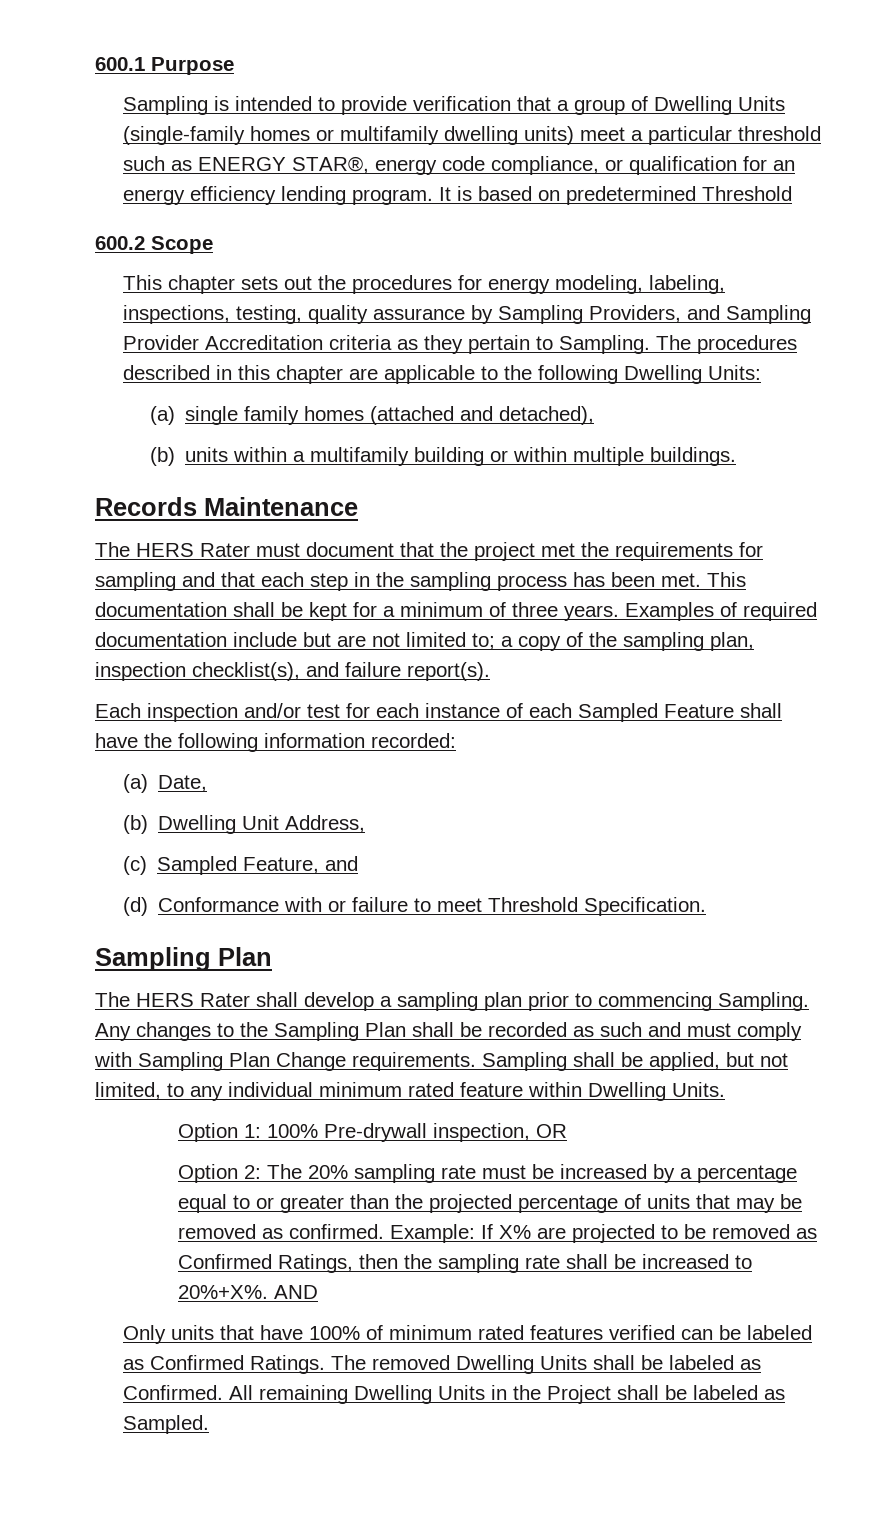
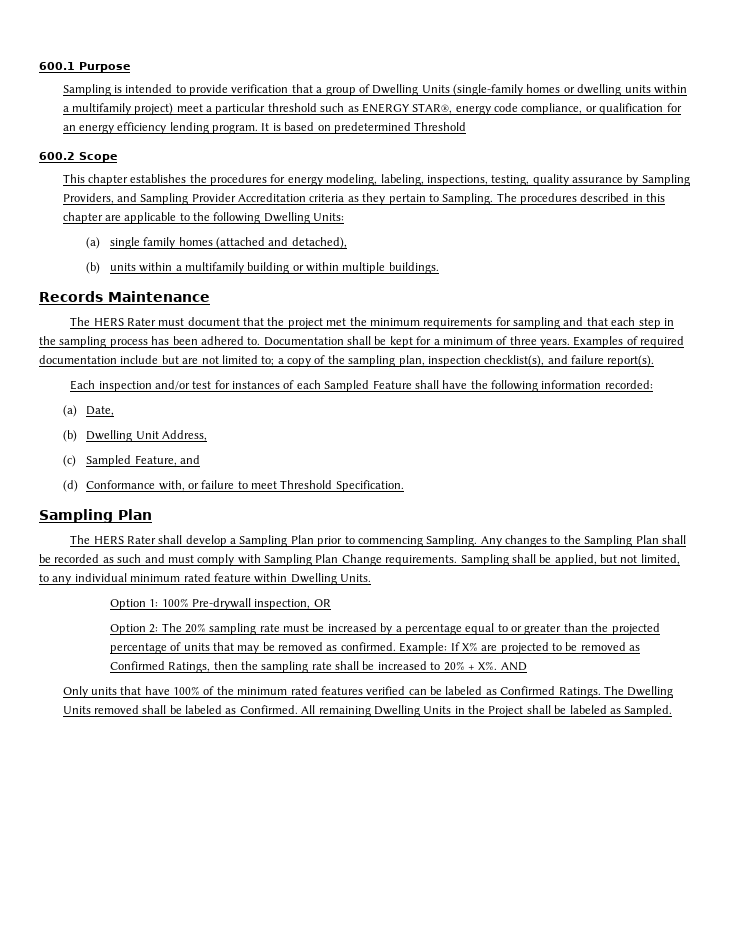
- Sampling is intended to provide verification that a group of Dwelling Units (single-family homes or multifamily dwelling units) meet a particular threshold such as ENERGY STAR®, energy code compliance, or qualification for an energy efficiency lending program.
+ Sampling is intended to provide verification that a group of Dwelling Units (single-family homes or dwelling units within a multifamily project) meet a particular threshold such as ENERGY STAR®, energy code compliance, or qualification for an energy efficiency lending program.
- This chapter sets out the procedures for energy modeling, labeling, inspections, testing, quality assurance by Sampling Providers, and Sampling Provider Accreditation criteria as they pertain to Sampling.
+ This chapter establishes the procedures for energy modeling, labeling, inspections, testing, quality assurance by Sampling Providers, and Sampling Provider Accreditation criteria as they pertain to Sampling.
- The HERS Rater must document that the project met the requirements for sampling and that each step in the sampling process has been met. This documentation shall be kept for a minimum of three years.
+ The HERS Rater must document that the project met the minimum requirements for sampling and that each step in the sampling process has been adhered to. Documentation shall be kept for a minimum of three years.
- Each inspection and/or test for each instance of each Sampled Feature shall have the following information recorded:
+ Each inspection and/or test for instances of each Sampled Feature shall have the following information recorded:
- (d) Conformance with or failure to meet Threshold Specification.
+ (d) Conformance with, or failure to meet Threshold Specification.
- The HERS Rater shall develop a sampling plan prior to commencing Sampling.
+ The HERS Rater shall develop a Sampling Plan prior to commencing Sampling.
- Example: If X% are projected to be removed as Confirmed Ratings, then the sampling rate shall be increased to 20%+X%. AND
+ Example: If X% are projected to be removed as Confirmed Ratings, then the sampling rate shall be increased to 20% + X%. AND
- Only units that have 100% of minimum rated features verified can be labeled as Confirmed Ratings.
+ Only units that have 100% of the minimum rated features verified can be labeled as Confirmed Ratings.
- The removed Dwelling Units shall be labeled as Confirmed.
+ The Dwelling Units removed shall be labeled as Confirmed.

